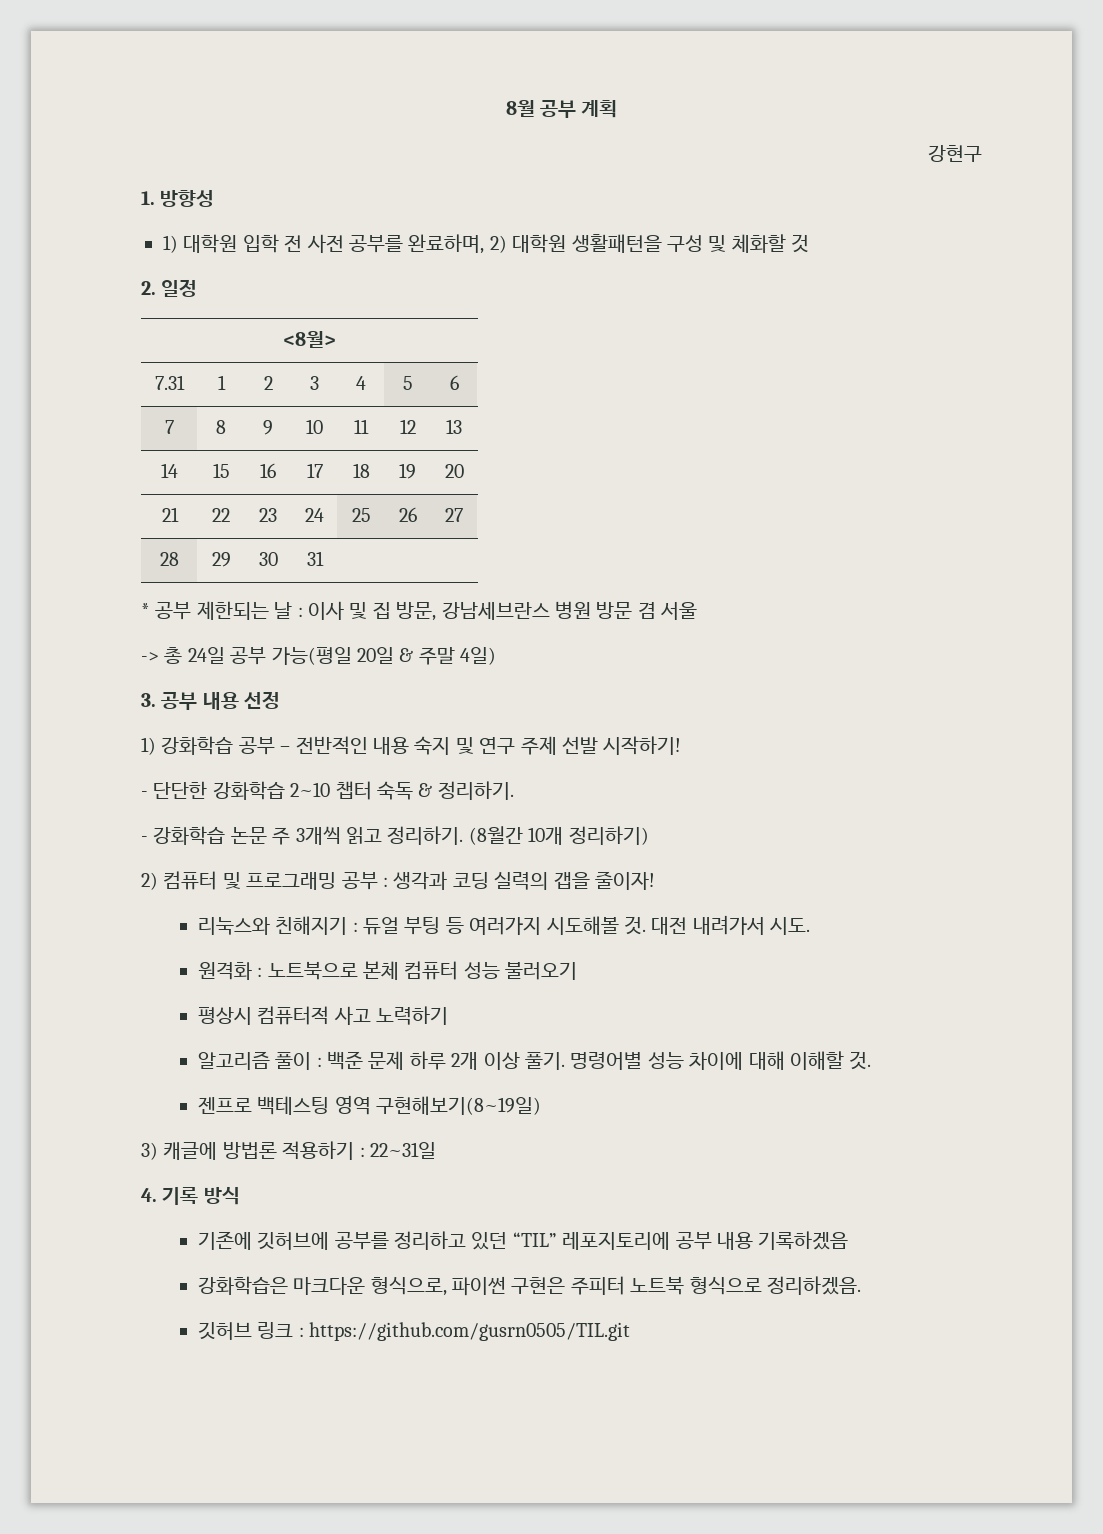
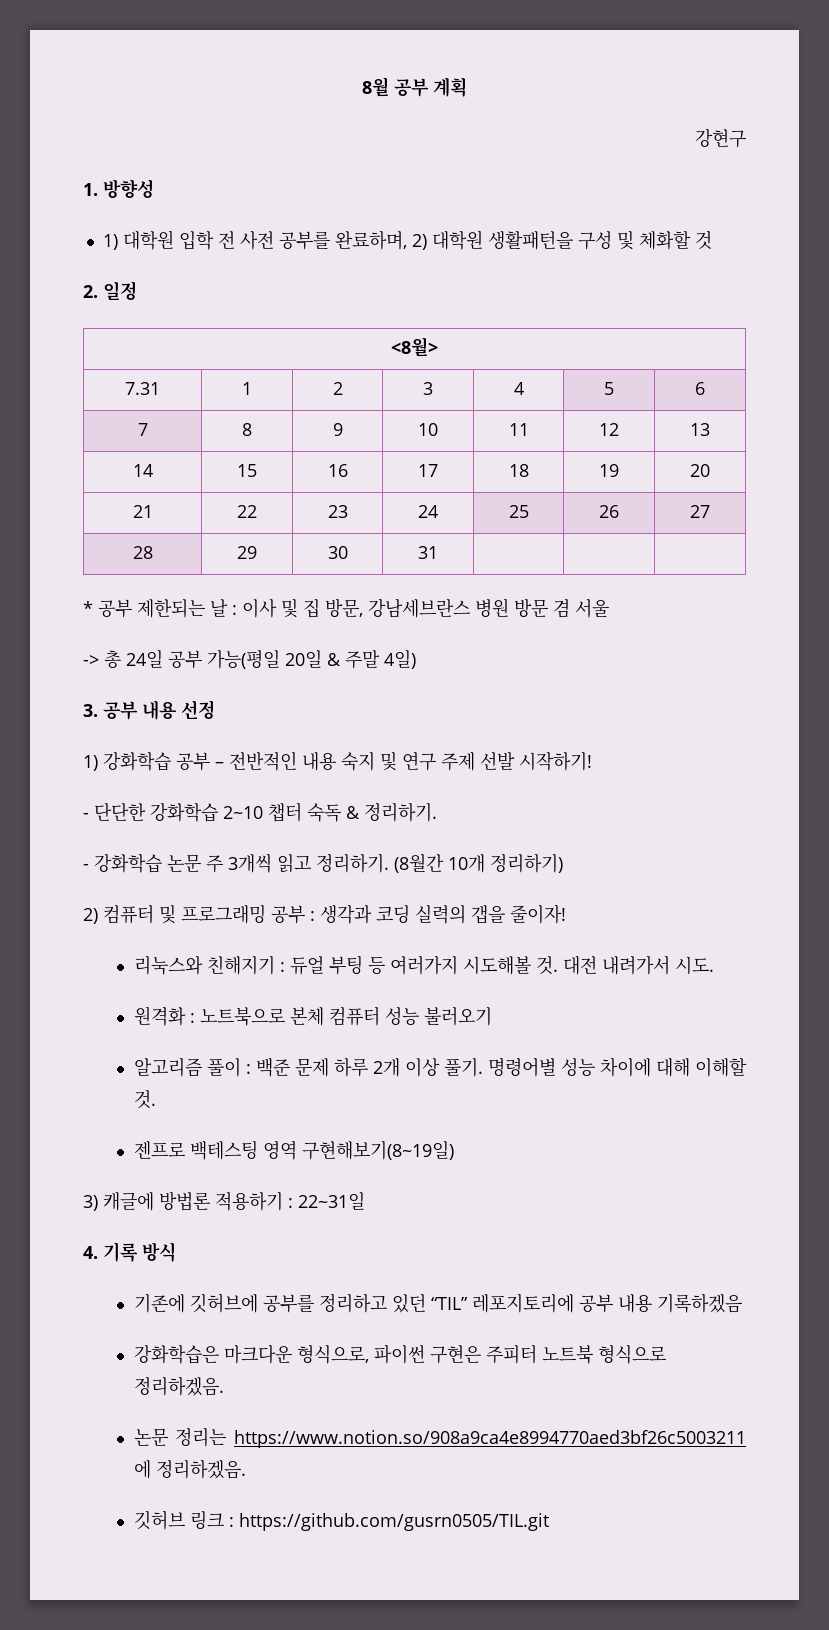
- 평상시 컴퓨터적 사고 노력하기
+ 논문 정리는 https://www.notion.so/908a9ca4e8994770aed3bf26c5003211 에 정리하겠음.

